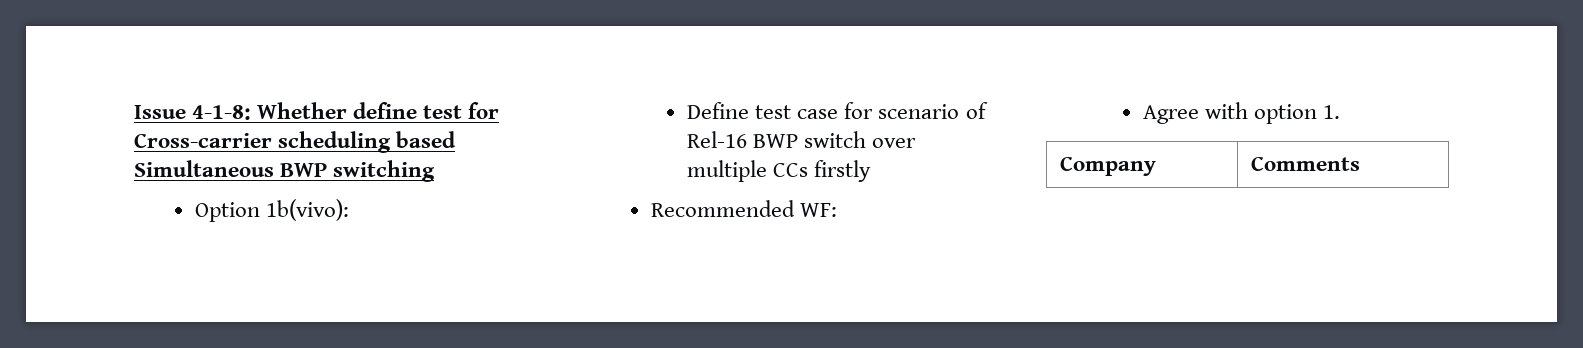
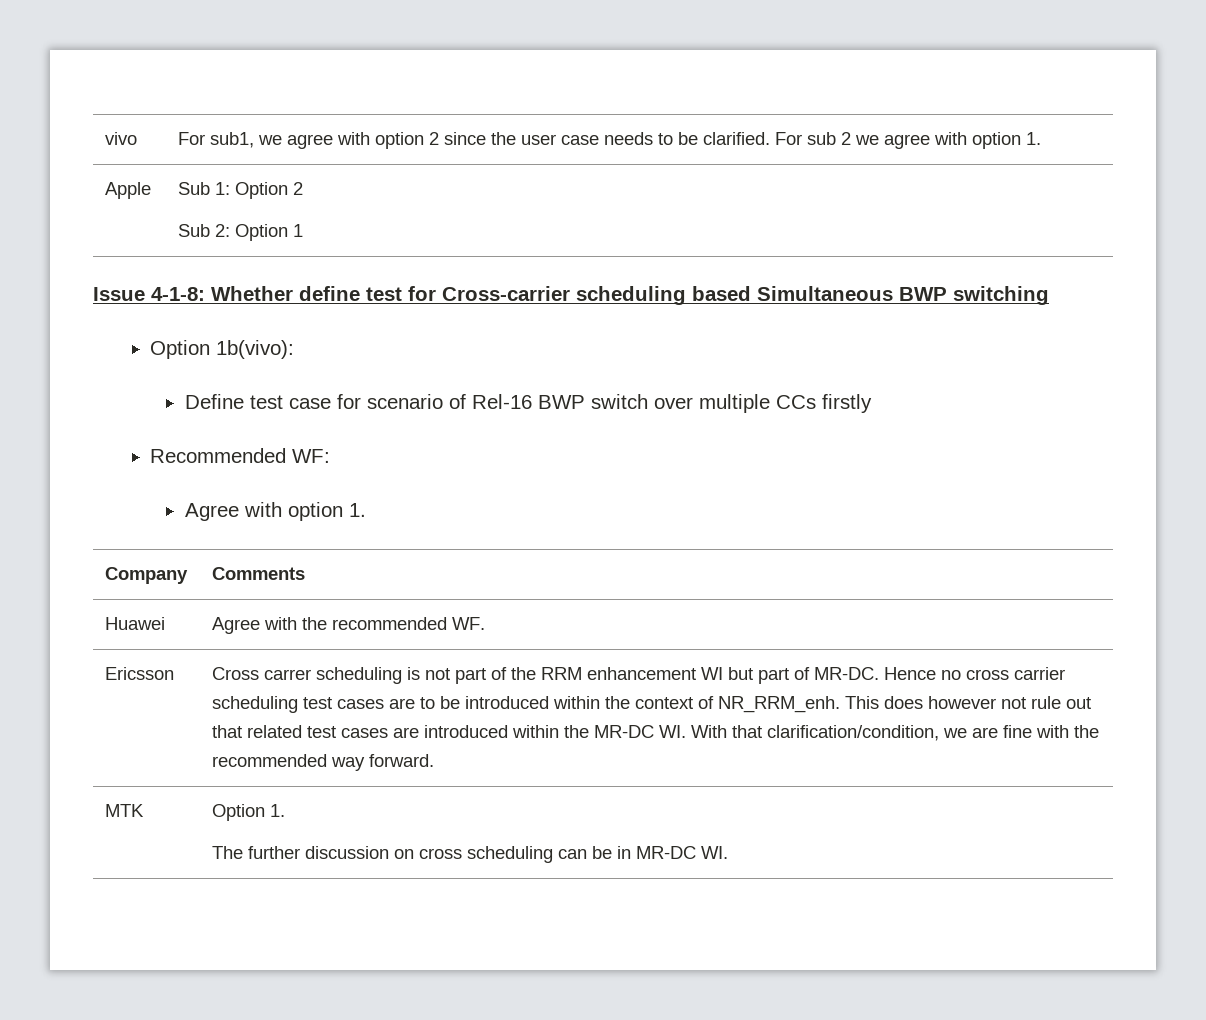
+ vivo | For sub1, we agree with option 2 since the user case needs to be clarified. For sub 2 we agree with option 1.
+ Apple | Sub 1: Option 2
+ Sub 2: Option 1
+ Huawei | Agree with the recommended WF.
+ Ericsson | Cross carrer scheduling is not part of the RRM enhancement WI but part of MR-DC. Hence no cross carrier scheduling test cases are to be introduced within the context of NR_RRM_enh. This does however not rule out that related test cases are introduced within the MR-DC WI. With that clarification/condition, we are fine with the recommended way forward.
+ MTK | Option 1.
+ The further discussion on cross scheduling can be in MR-DC WI.

